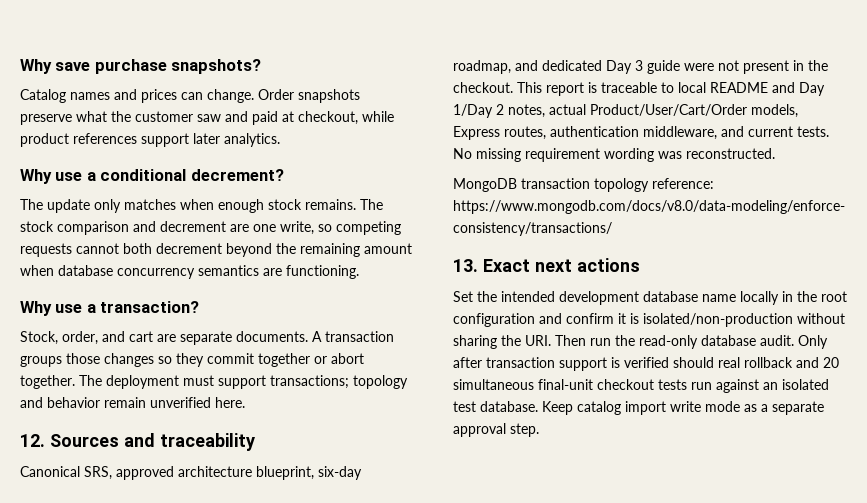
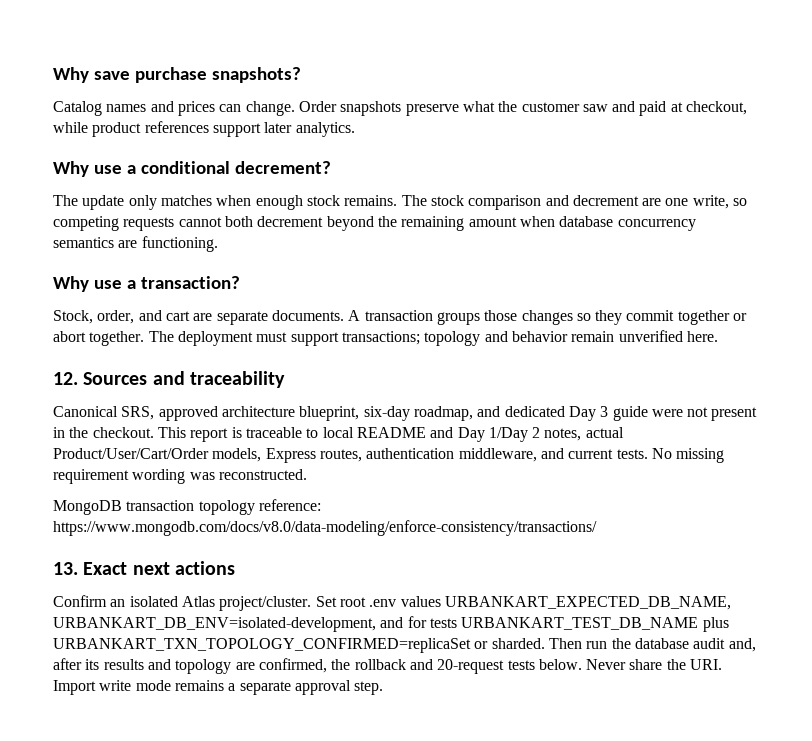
- Set the intended development database name locally in the root configuration and confirm it is isolated/non-production without sharing the URI. Then run the read-only database audit. Only after transaction support is verified should real rollback and 20 simultaneous final-unit checkout tests run against an isolated test database. Keep catalog import write mode as a separate approval step.
+ Confirm an isolated Atlas project/cluster. Set root .env values URBANKART_EXPECTED_DB_NAME, URBANKART_DB_ENV=isolated-development, and for tests URBANKART_TEST_DB_NAME plus URBANKART_TXN_TOPOLOGY_CONFIRMED=replicaSet or sharded. Then run the database audit and, after its results and topology are confirmed, the rollback and 20-request tests below. Never share the URI. Import write mode remains a separate approval step.

